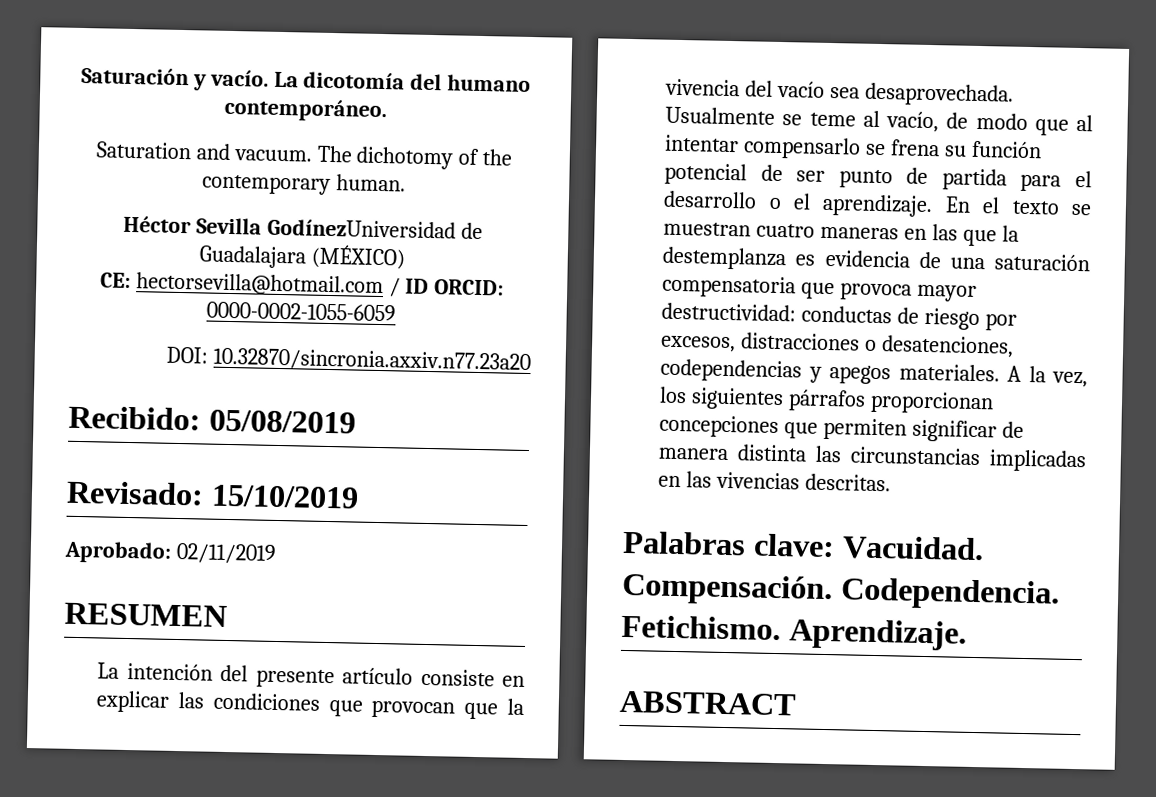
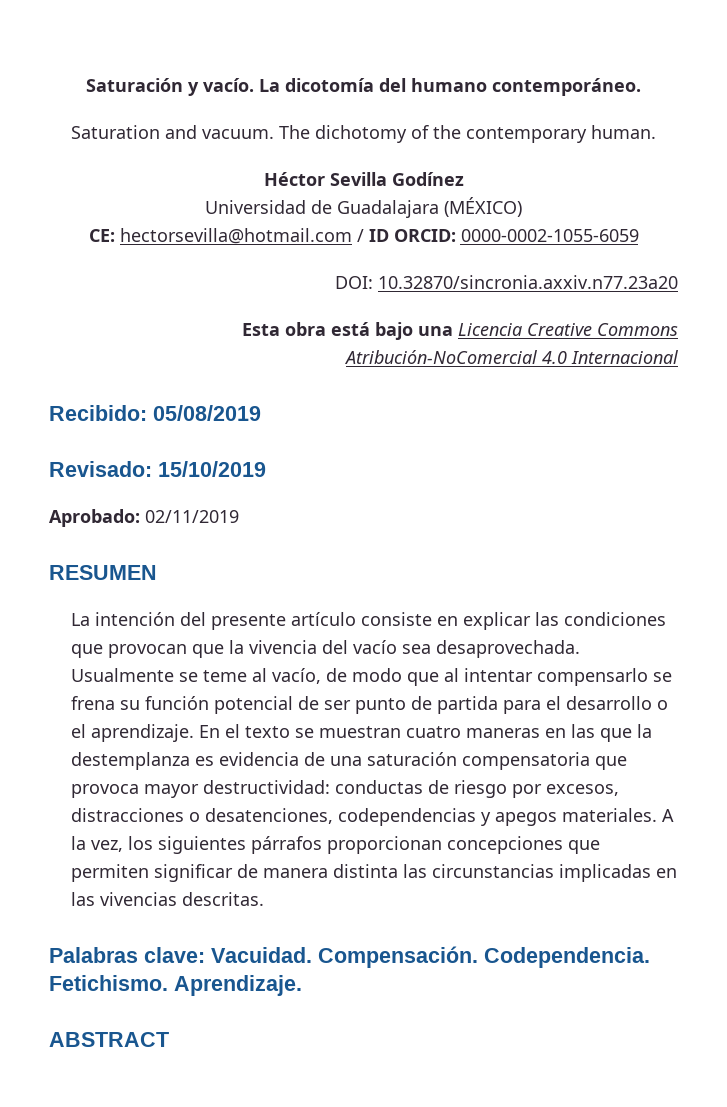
- Héctor Sevilla GodínezUniversidad de Guadalajara (MÉXICO)
+ Héctor Sevilla Godínez
+ Universidad de Guadalajara (MÉXICO)
+ Esta obra está bajo una Licencia Creative Commons Atribución-NoComercial 4.0 Internacional

